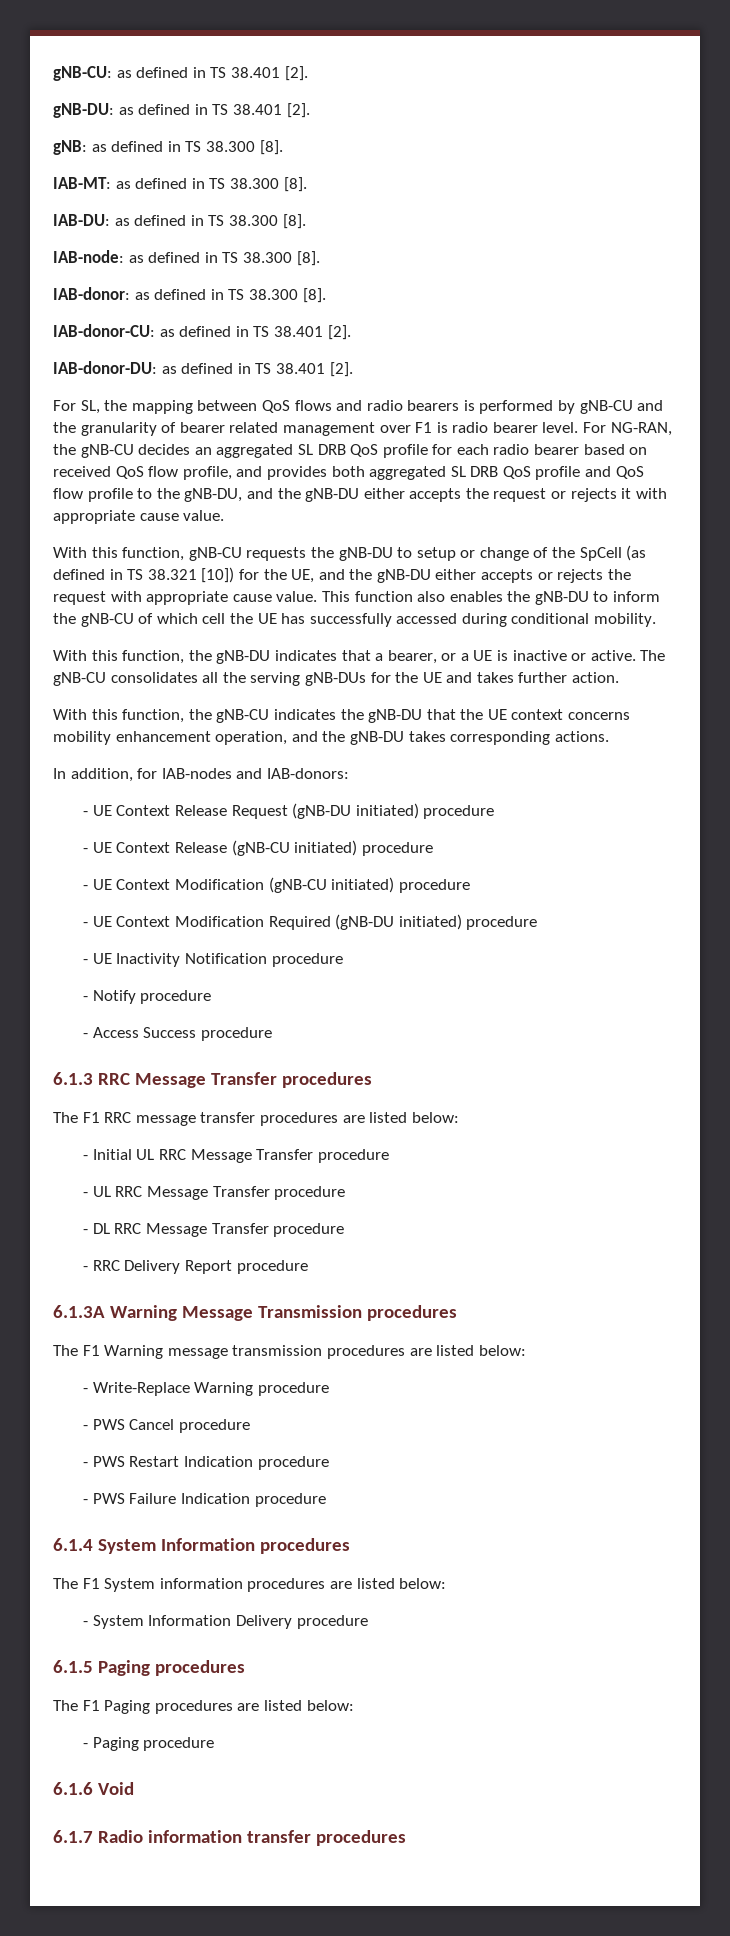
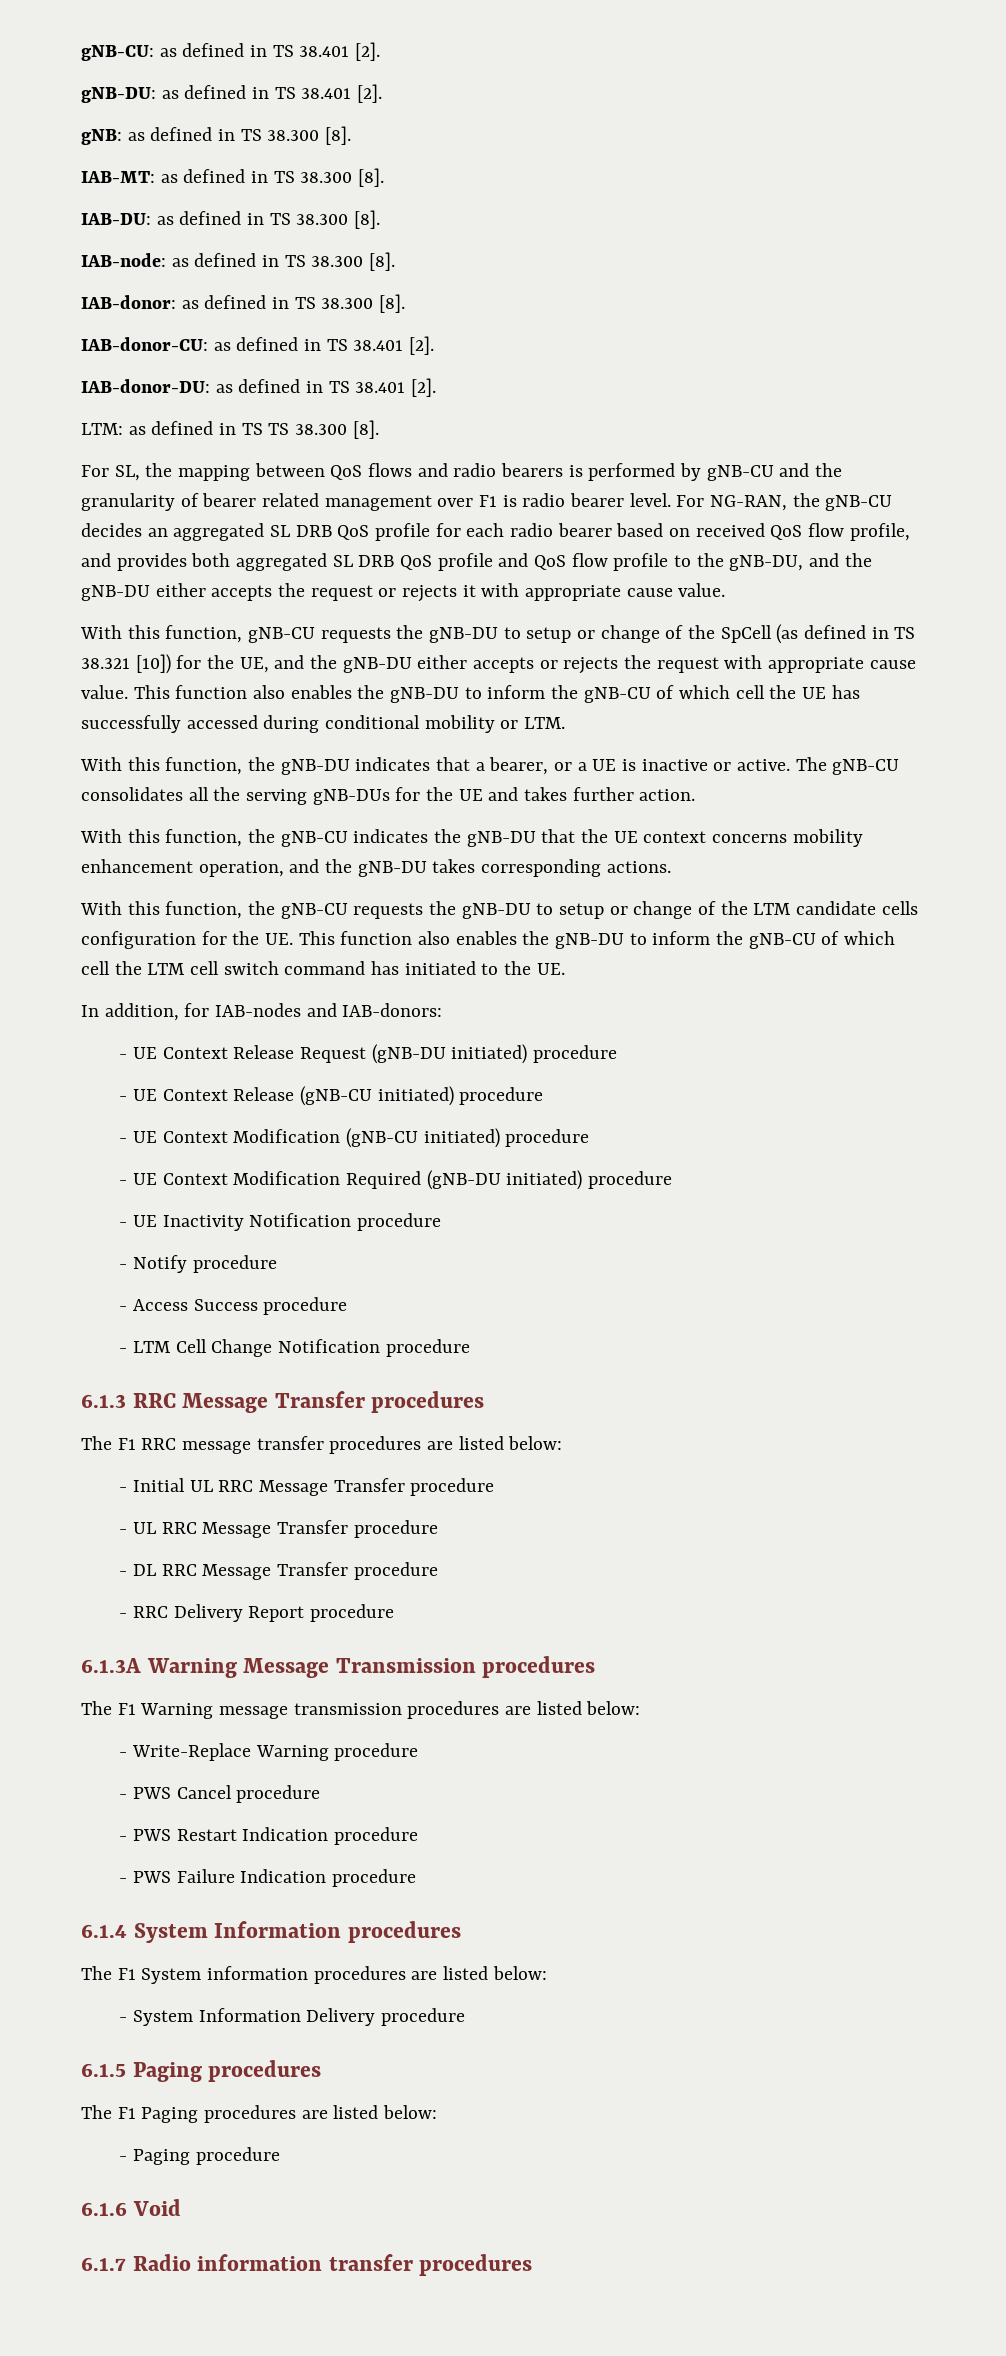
+ LTM: as defined in TS TS 38.300 [8].
- This function also enables the gNB-DU to inform the gNB-CU of which cell the UE has successfully accessed during conditional mobility.
+ This function also enables the gNB-DU to inform the gNB-CU of which cell the UE has successfully accessed during conditional mobility or LTM.
+ With this function, the gNB-CU requests the gNB-DU to setup or change of the LTM candidate cells configuration for the UE. This function also enables the gNB-DU to inform the gNB-CU of which cell the LTM cell switch command has initiated to the UE.
+ - LTM Cell Change Notification procedure

